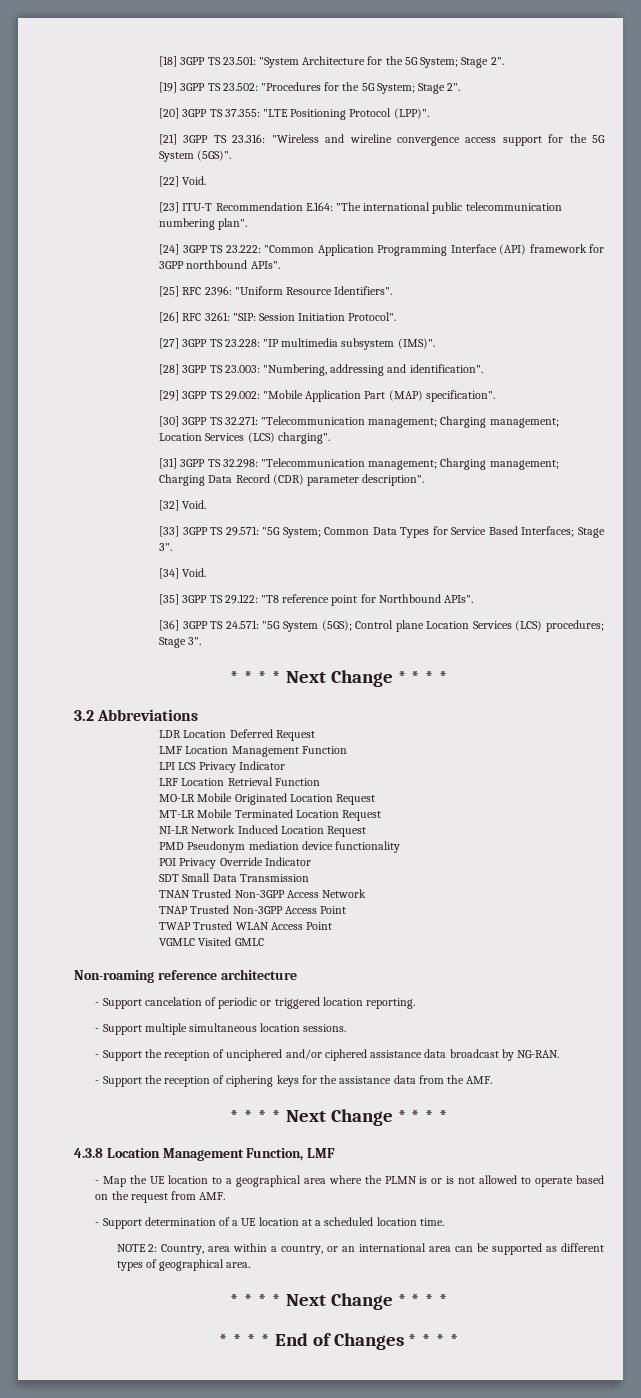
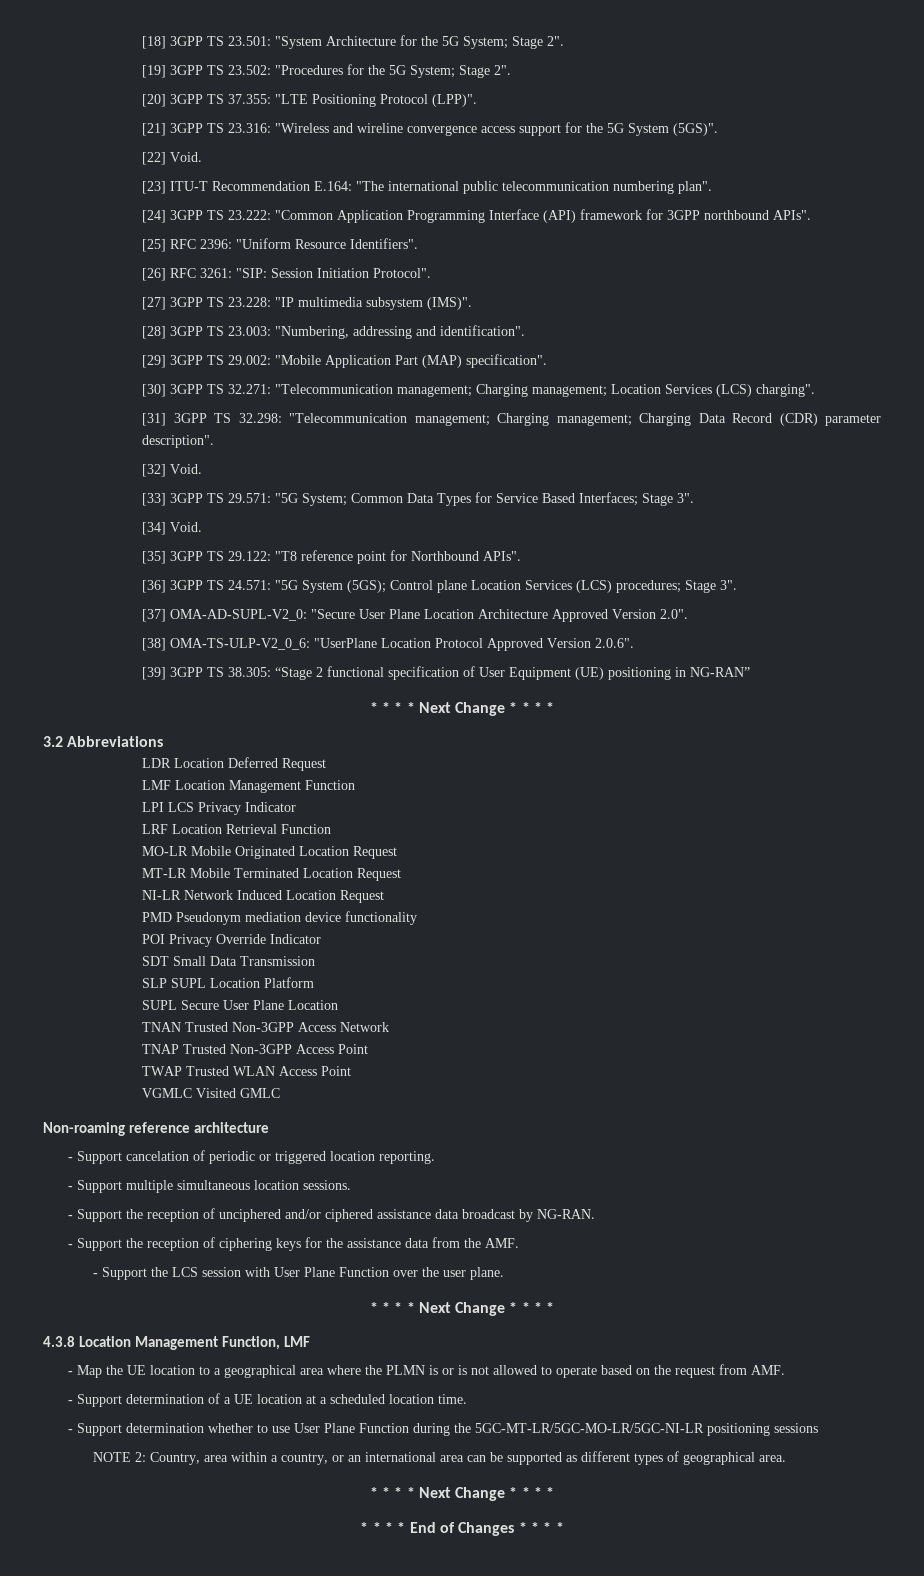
+ [37] OMA-AD-SUPL-V2_0: "Secure User Plane Location Architecture Approved Version 2.0".
+ [38] OMA-TS-ULP-V2_0_6: "UserPlane Location Protocol Approved Version 2.0.6".
+ [39] 3GPP TS 38.305: “Stage 2 functional specification of User Equipment (UE) positioning in NG-RAN”
+ SLP SUPL Location Platform
+ SUPL Secure User Plane Location
+ - Support the LCS session with User Plane Function over the user plane.
+ - Support determination whether to use User Plane Function during the 5GC-MT-LR/5GC-MO-LR/5GC-NI-LR positioning sessions

